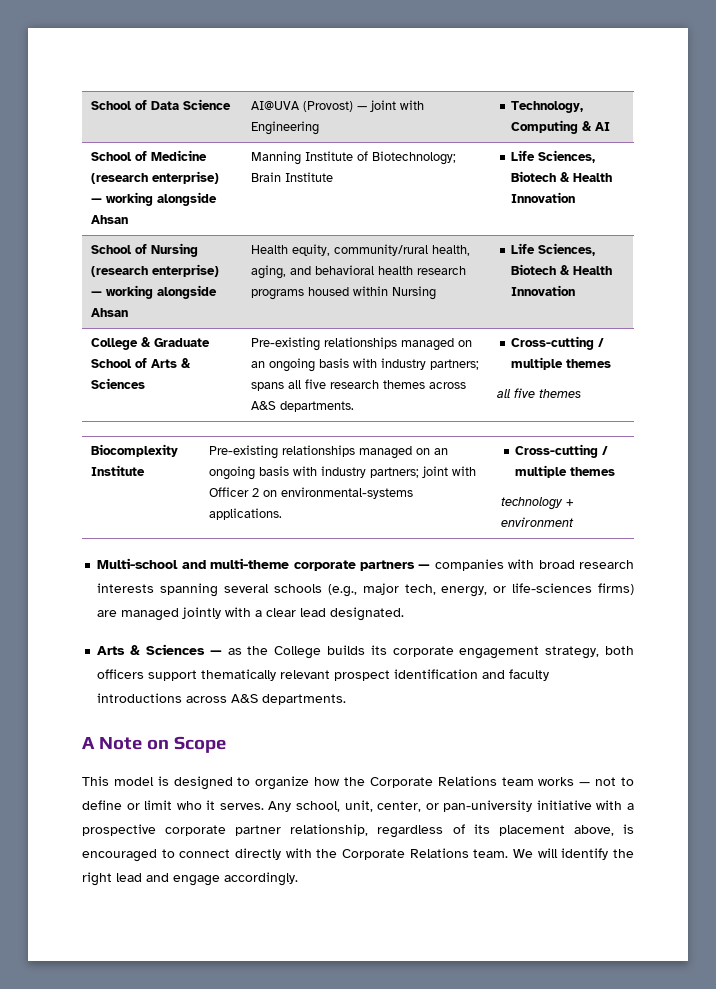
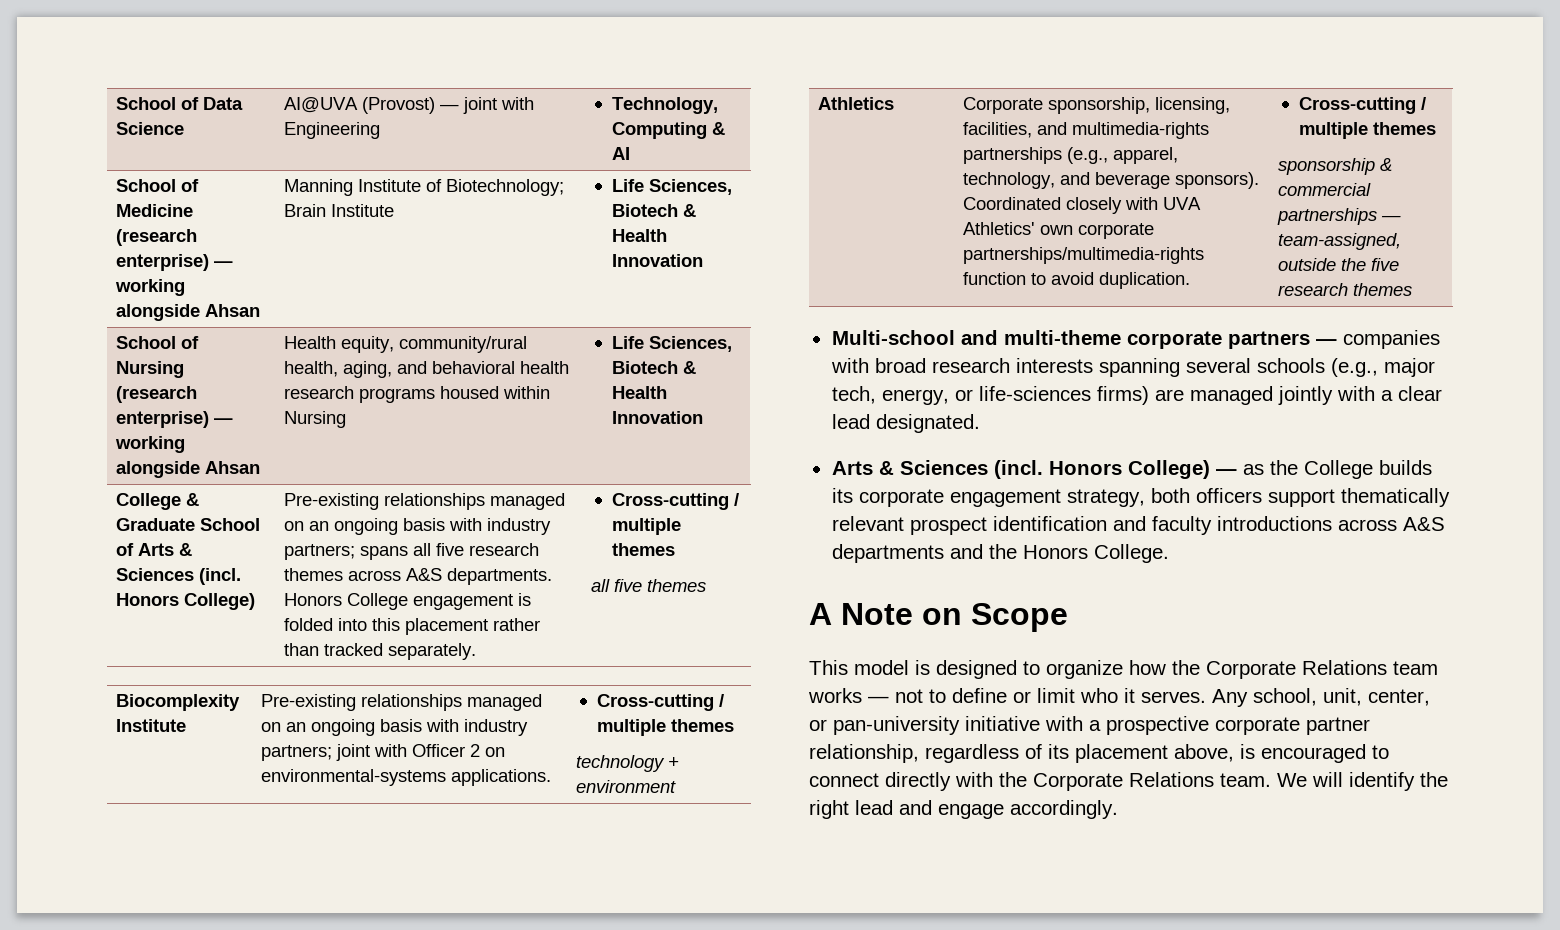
- College & Graduate School of Arts & Sciences
+ College & Graduate School of Arts & Sciences (incl. Honors College)
+ Honors College engagement is folded into this placement rather than tracked separately.
+ Athletics | Corporate sponsorship, licensing, facilities, and multimedia-rights partnerships (e.g., apparel, technology, and beverage sponsors). Coordinated closely with UVA Athletics' own corporate partnerships/multimedia-rights function to avoid duplication. | Cross-cutting / multiple themes
+ sponsorship & commercial partnerships — team-assigned, outside the five research themes
- Arts & Sciences — as the College builds its corporate engagement strategy, both officers support thematically relevant prospect identification and faculty introductions across A&S departments.
+ Arts & Sciences (incl. Honors College) — as the College builds its corporate engagement strategy, both officers support thematically relevant prospect identification and faculty introductions across A&S departments and the Honors College.

